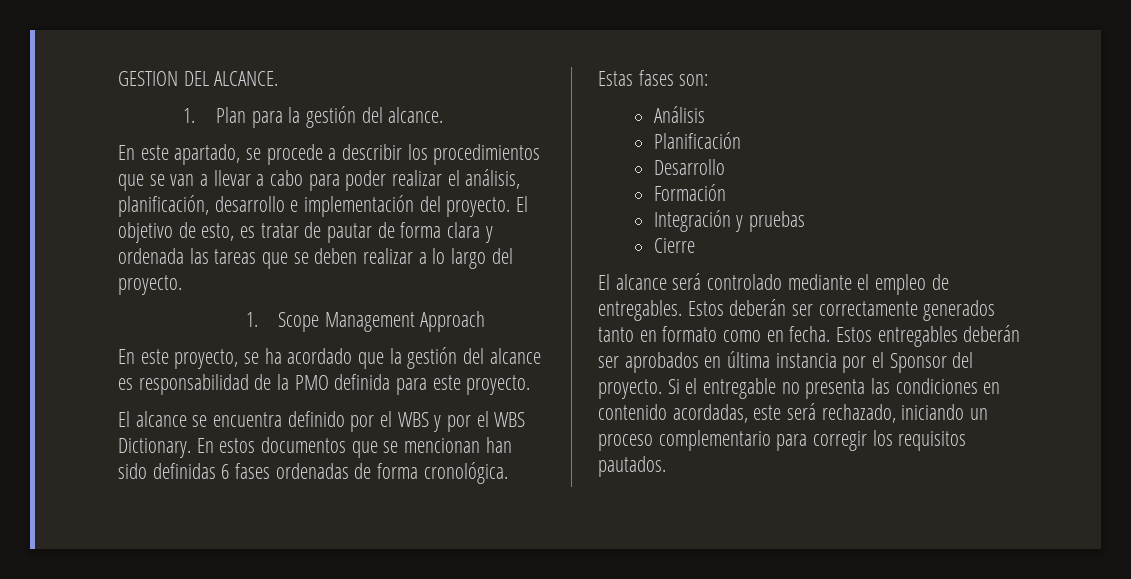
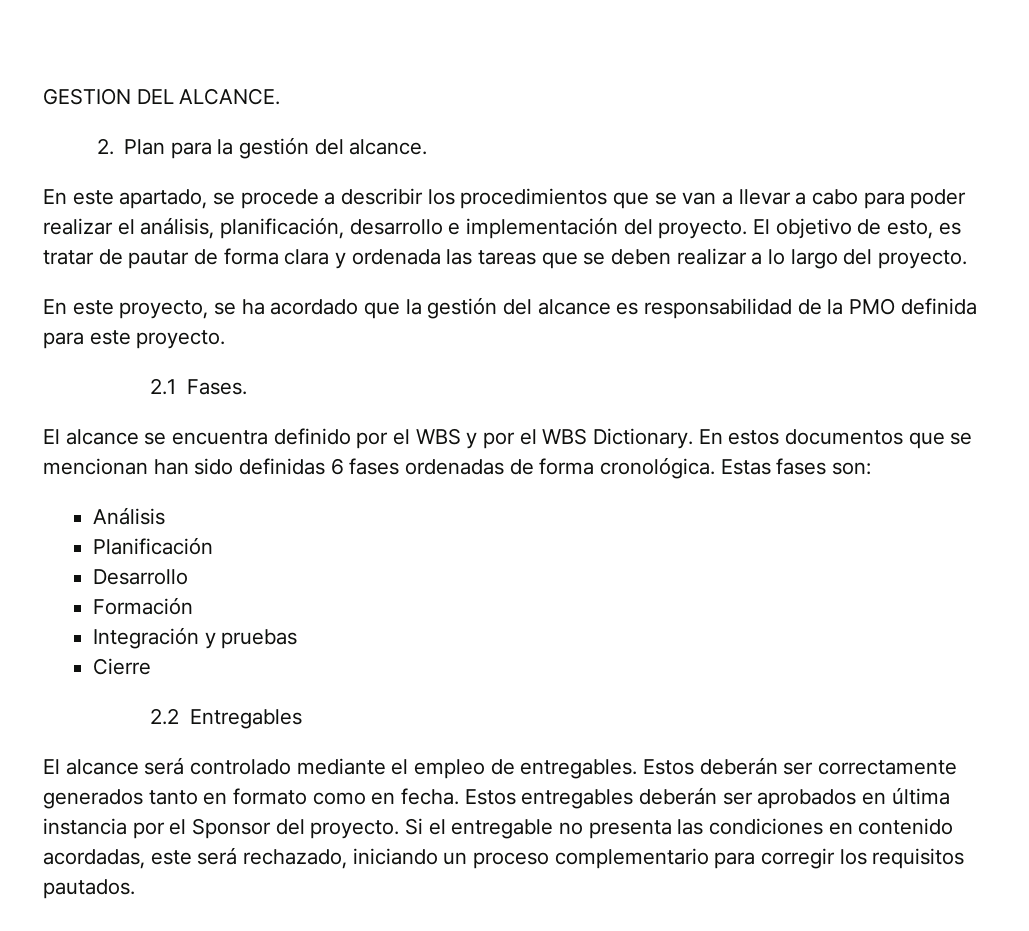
- 1. Plan para la gestión del alcance.
+ 2. Plan para la gestión del alcance.
- 1. Scope Management Approach
+ 2.1 Fases.
+ 2.2 Entregables

